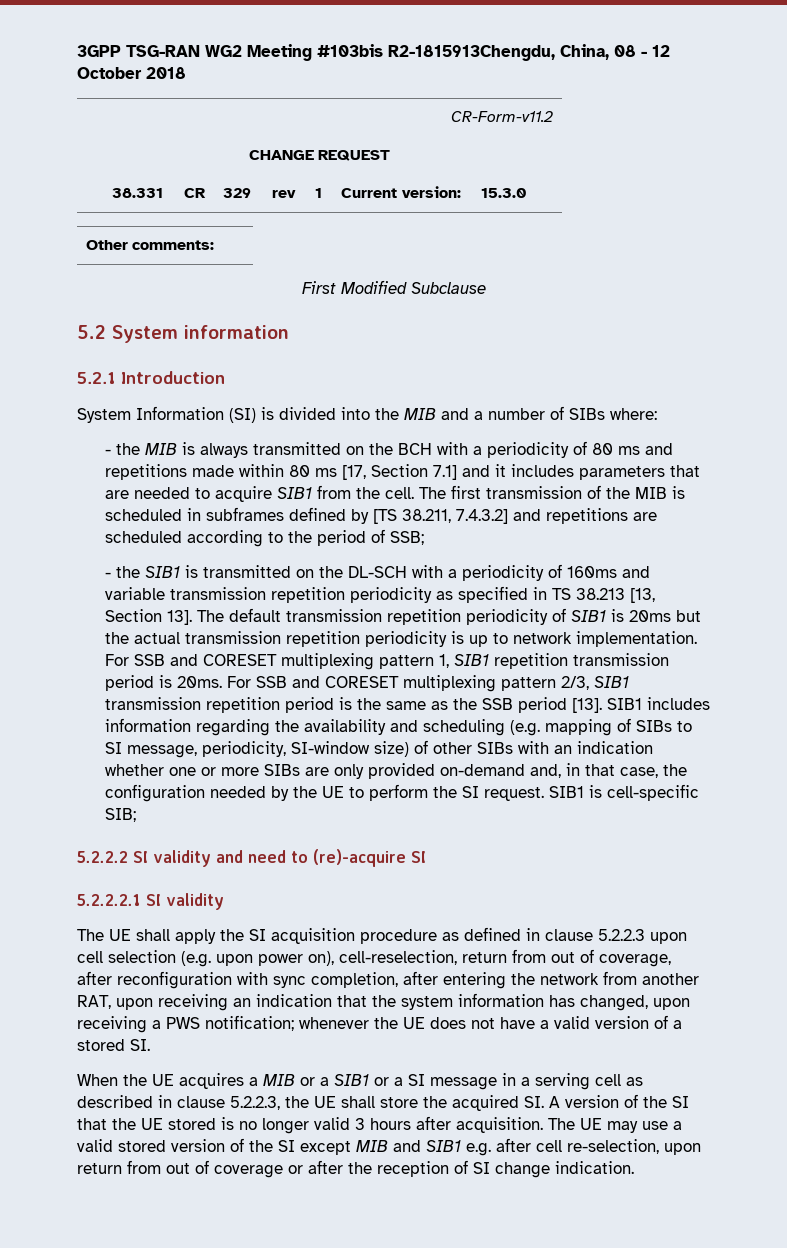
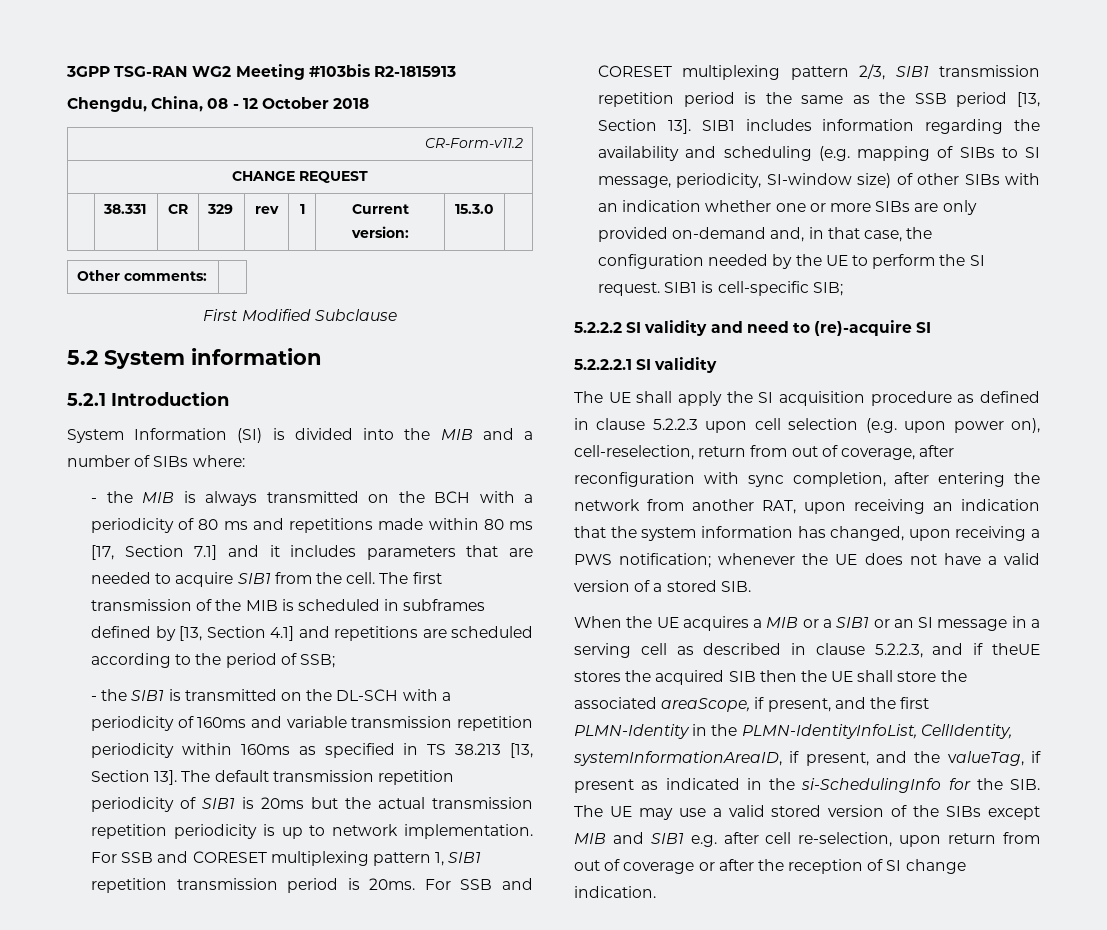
- 3GPP TSG-RAN WG2 Meeting #103bis R2-1815913Chengdu, China, 08 - 12 October 2018
+ 3GPP TSG-RAN WG2 Meeting #103bis R2-1815913
+ Chengdu, China, 08 - 12 October 2018
- The first transmission of the MIB is scheduled in subframes defined by [TS 38.211, 7.4.3.2] and repetitions are scheduled according to the period of SSB;
+ The first transmission of the MIB is scheduled in subframes defined by [13, Section 4.1] and repetitions are scheduled according to the period of SSB;
- - the SIB1 is transmitted on the DL-SCH with a periodicity of 160ms and variable transmission repetition periodicity as specified in TS 38.213 [13, Section 13].
+ - the SIB1 is transmitted on the DL-SCH with a periodicity of 160ms and variable transmission repetition periodicity within 160ms as specified in TS 38.213 [13, Section 13].
- For SSB and CORESET multiplexing pattern 2/3, SIB1 transmission repetition period is the same as the SSB period [13].
+ For SSB and CORESET multiplexing pattern 2/3, SIB1 transmission repetition period is the same as the SSB period [13, Section 13].
- whenever the UE does not have a valid version of a stored SI.
+ whenever the UE does not have a valid version of a stored SIB.
- When the UE acquires a MIB or a SIB1 or a SI message in a serving cell as described in clause 5.2.2.3, the UE shall store the acquired SI. A version of the SI that the UE stored is no longer valid 3 hours after acquisition. The UE may use a valid stored version of the SI except MIB and SIB1 e.g. after cell re-selection, upon return from out of coverage or after the reception of SI change indication.
+ When the UE acquires a MIB or a SIB1 or an SI message in a serving cell as described in clause 5.2.2.3, and if theUE stores the acquired SIB then the UE shall store the associated areaScope, if present, and the first PLMN-Identity in the PLMN-IdentityInfoList, CellIdentity, systemInformationAreaID, if present, and the valueTag, if present as indicated in the si-SchedulingInfo for the SIB. The UE may use a valid stored version of the SIBs except MIB and SIB1 e.g. after cell re-selection, upon return from out of coverage or after the reception of SI change indication.

